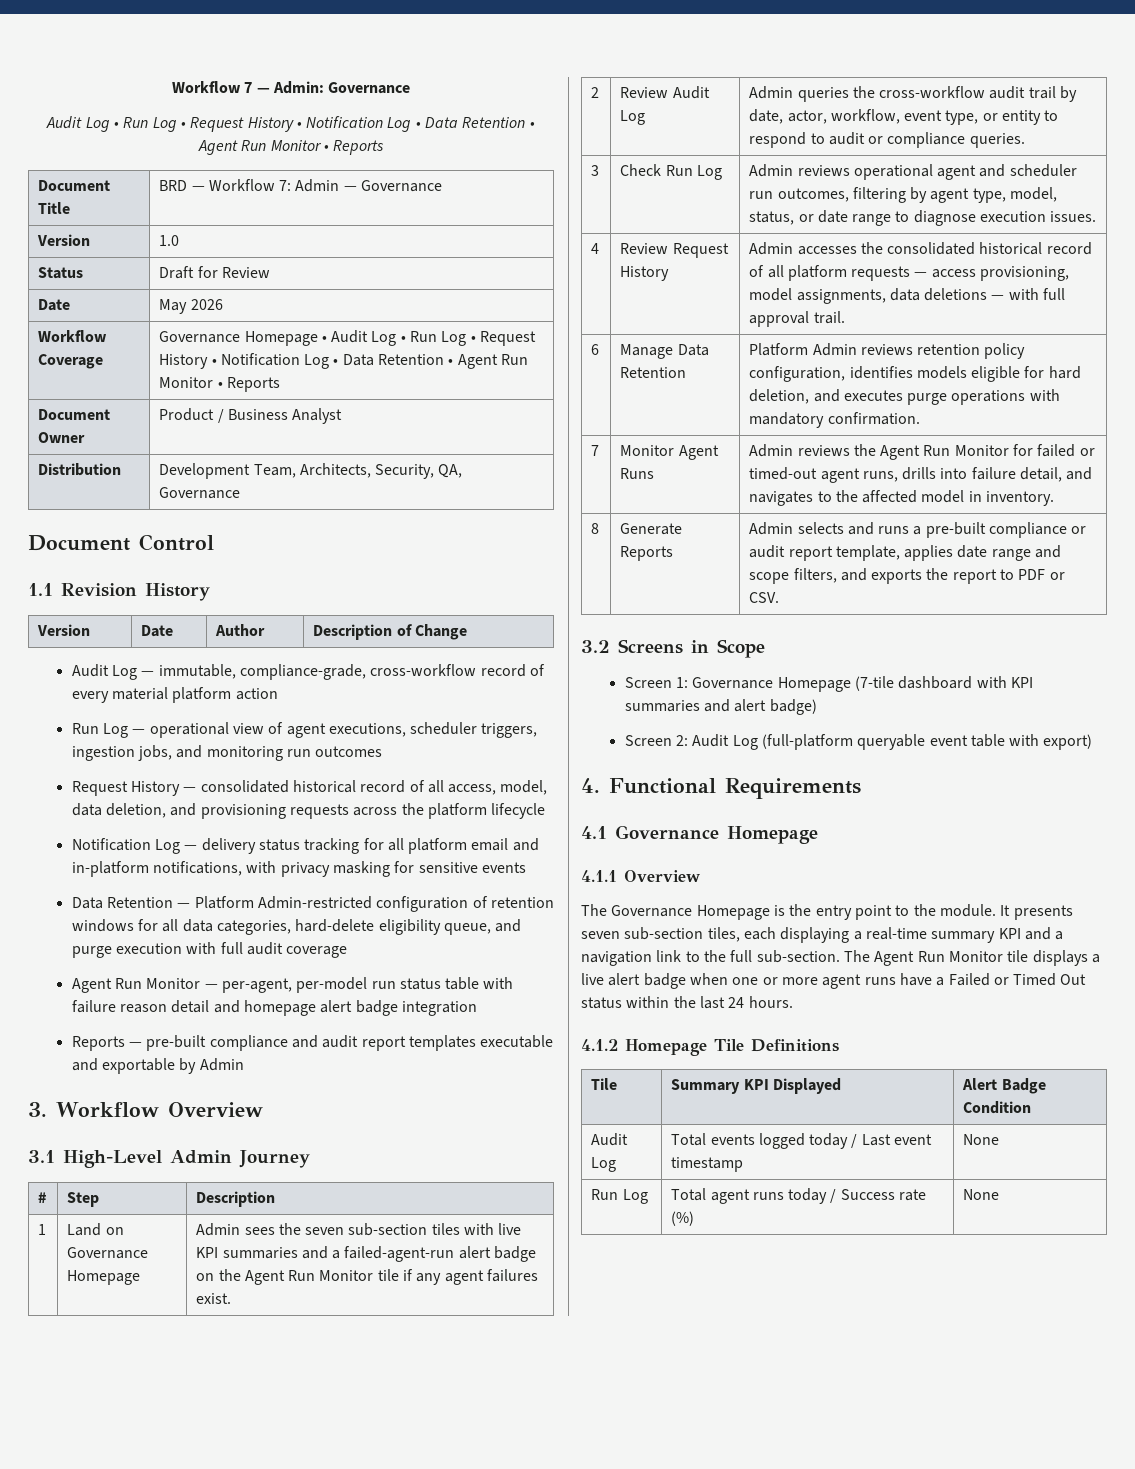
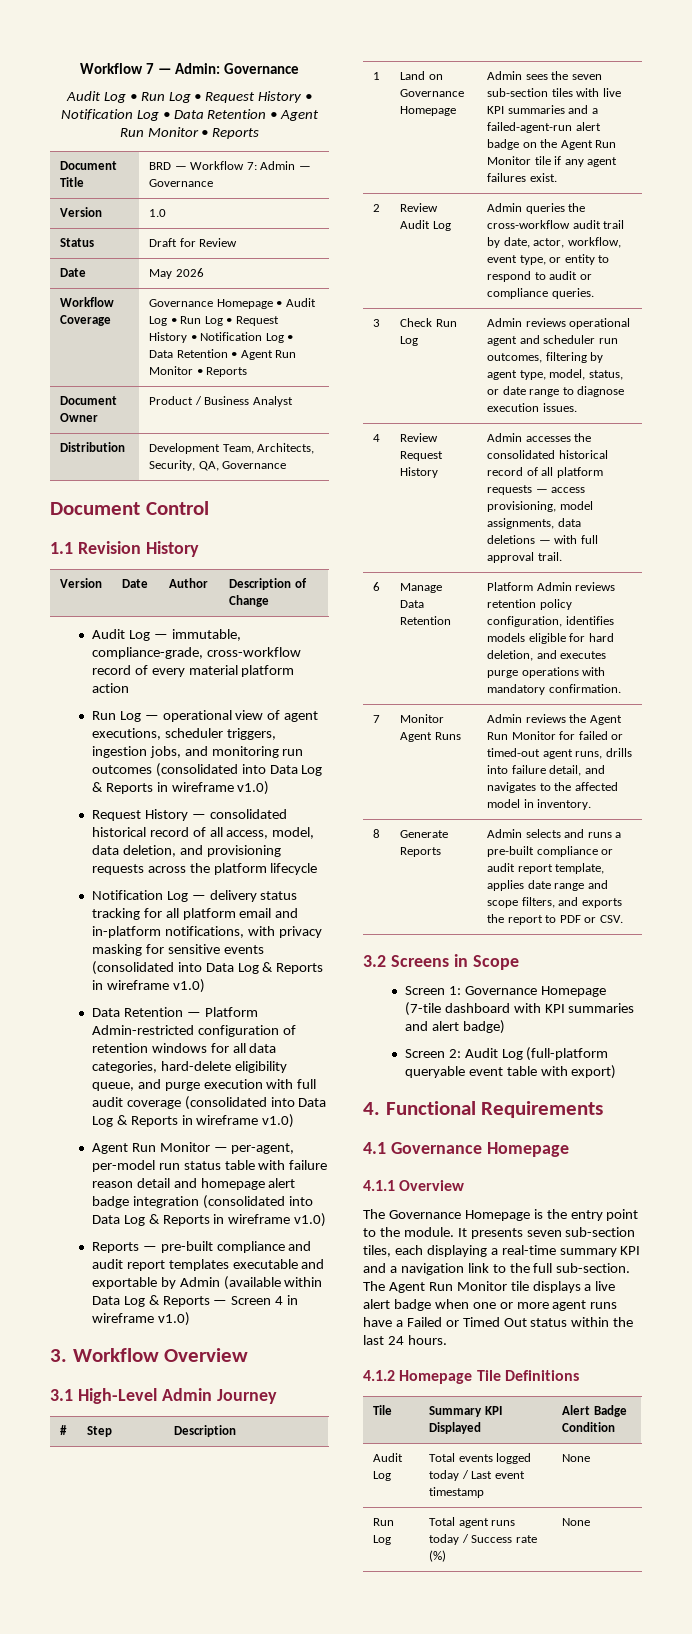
- Run Log — operational view of agent executions, scheduler triggers, ingestion jobs, and monitoring run outcomes
+ Run Log — operational view of agent executions, scheduler triggers, ingestion jobs, and monitoring run outcomes (consolidated into Data Log & Reports in wireframe v1.0)
- Notification Log — delivery status tracking for all platform email and in-platform notifications, with privacy masking for sensitive events
+ Notification Log — delivery status tracking for all platform email and in-platform notifications, with privacy masking for sensitive events (consolidated into Data Log & Reports in wireframe v1.0)
- Data Retention — Platform Admin-restricted configuration of retention windows for all data categories, hard-delete eligibility queue, and purge execution with full audit coverage
+ Data Retention — Platform Admin-restricted configuration of retention windows for all data categories, hard-delete eligibility queue, and purge execution with full audit coverage (consolidated into Data Log & Reports in wireframe v1.0)
- Agent Run Monitor — per-agent, per-model run status table with failure reason detail and homepage alert badge integration
+ Agent Run Monitor — per-agent, per-model run status table with failure reason detail and homepage alert badge integration (consolidated into Data Log & Reports in wireframe v1.0)
- Reports — pre-built compliance and audit report templates executable and exportable by Admin
+ Reports — pre-built compliance and audit report templates executable and exportable by Admin (available within Data Log & Reports — Screen 4 in wireframe v1.0)

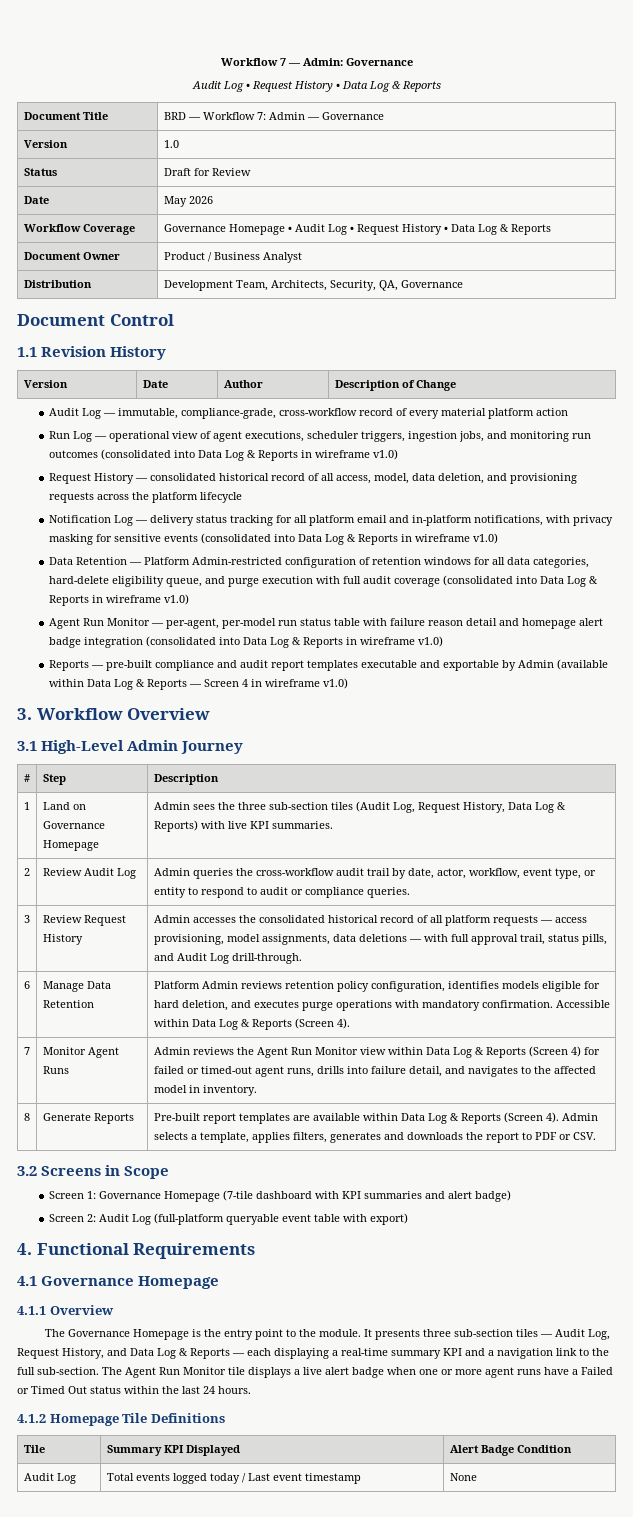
  Workflow 7 — Admin: Governance
- Audit Log • Run Log • Request History • Notification Log • Data Retention • Agent Run Monitor • Reports
+ Audit Log • Request History • Data Log & Reports
- Workflow Coverage | Governance Homepage • Audit Log • Run Log • Request History • Notification Log • Data Retention • Agent Run Monitor • Reports
+ Workflow Coverage | Governance Homepage • Audit Log • Request History • Data Log & Reports
- 1 | Land on Governance Homepage | Admin sees the seven sub-section tiles with live KPI summaries and a failed-agent-run alert badge on the Agent Run Monitor tile if any agent failures exist.
+ 1 | Land on Governance Homepage | Admin sees the three sub-section tiles (Audit Log, Request History, Data Log & Reports) with live KPI summaries.
- 3 | Check Run Log | Admin reviews operational agent and scheduler run outcomes, filtering by agent type, model, status, or date range to diagnose execution issues.
- 4 | Review Request History | Admin accesses the consolidated historical record of all platform requests — access provisioning, model assignments, data deletions — with full approval trail.
+ 3 | Review Request History | Admin accesses the consolidated historical record of all platform requests — access provisioning, model assignments, data deletions — with full approval trail, status pills, and Audit Log drill-through.
- 6 | Manage Data Retention | Platform Admin reviews retention policy configuration, identifies models eligible for hard deletion, and executes purge operations with mandatory confirmation.
+ 6 | Manage Data Retention | Platform Admin reviews retention policy configuration, identifies models eligible for hard deletion, and executes purge operations with mandatory confirmation. Accessible within Data Log & Reports (Screen 4).
- 7 | Monitor Agent Runs | Admin reviews the Agent Run Monitor for failed or timed-out agent runs, drills into failure detail, and navigates to the affected model in inventory.
+ 7 | Monitor Agent Runs | Admin reviews the Agent Run Monitor view within Data Log & Reports (Screen 4) for failed or timed-out agent runs, drills into failure detail, and navigates to the affected model in inventory.
- 8 | Generate Reports | Admin selects and runs a pre-built compliance or audit report template, applies date range and scope filters, and exports the report to PDF or CSV.
+ 8 | Generate Reports | Pre-built report templates are available within Data Log & Reports (Screen 4). Admin selects a template, applies filters, generates and downloads the report to PDF or CSV.
- It presents seven sub-section tiles, each displaying a real-time summary KPI and a navigation link to the full sub-section.
+ It presents three sub-section tiles — Audit Log, Request History, and Data Log & Reports — each displaying a real-time summary KPI and a navigation link to the full sub-section.
- Run Log | Total agent runs today / Success rate (%) | None

